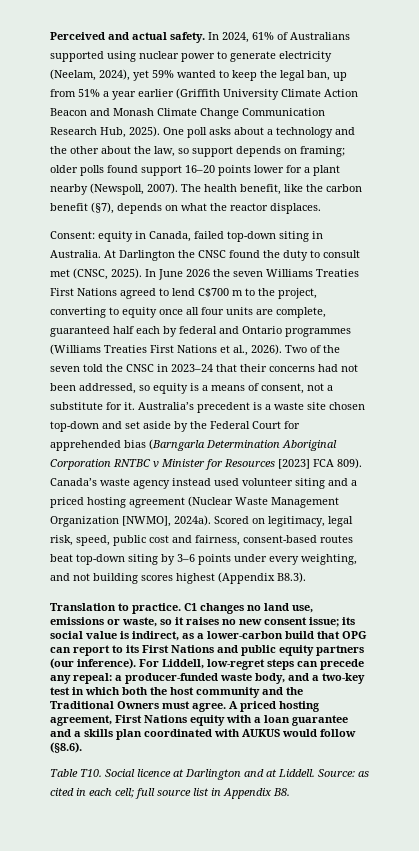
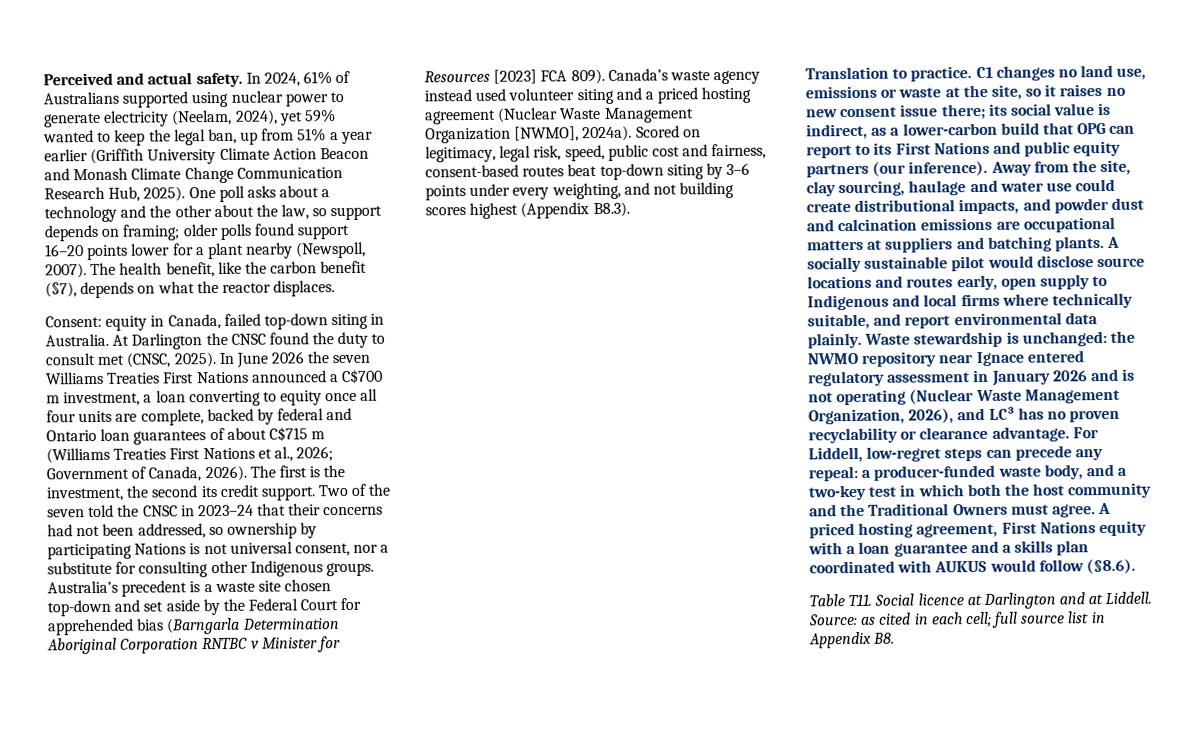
- In June 2026 the seven Williams Treaties First Nations agreed to lend C$700 m to the project, converting to equity once all four units are complete, guaranteed half each by federal and Ontario programmes (Williams Treaties First Nations et al., 2026).
+ In June 2026 the seven Williams Treaties First Nations announced a C$700 m investment, a loan converting to equity once all four units are complete, backed by federal and Ontario loan guarantees of about C$715 m (Williams Treaties First Nations et al., 2026; Government of Canada, 2026). The first is the investment, the second its credit support.
- Two of the seven told the CNSC in 2023–24 that their concerns had not been addressed, so equity is a means of consent, not a substitute for it.
+ Two of the seven told the CNSC in 2023–24 that their concerns had not been addressed, so ownership by participating Nations is not universal consent, nor a substitute for consulting other Indigenous groups.
- C1 changes no land use, emissions or waste, so it raises no new consent issue; its social value is indirect, as a lower-carbon build that OPG can report to its First Nations and public equity partners (our inference).
+ C1 changes no land use, emissions or waste at the site, so it raises no new consent issue there; its social value is indirect, as a lower-carbon build that OPG can report to its First Nations and public equity partners (our inference).
+ Away from the site, clay sourcing, haulage and water use could create distributional impacts, and powder dust and calcination emissions are occupational matters at suppliers and batching plants. A socially sustainable pilot would disclose source locations and routes early, open supply to Indigenous and local firms where technically suitable, and report environmental data plainly. Waste stewardship is unchanged: the NWMO repository near Ignace entered regulatory assessment in January 2026 and is not operating (Nuclear Waste Management Organization, 2026), and LC³ has no proven recyclability or clearance advantage.
- Table T10. Social licence at Darlington and at Liddell.
+ Table T11. Social licence at Darlington and at Liddell.

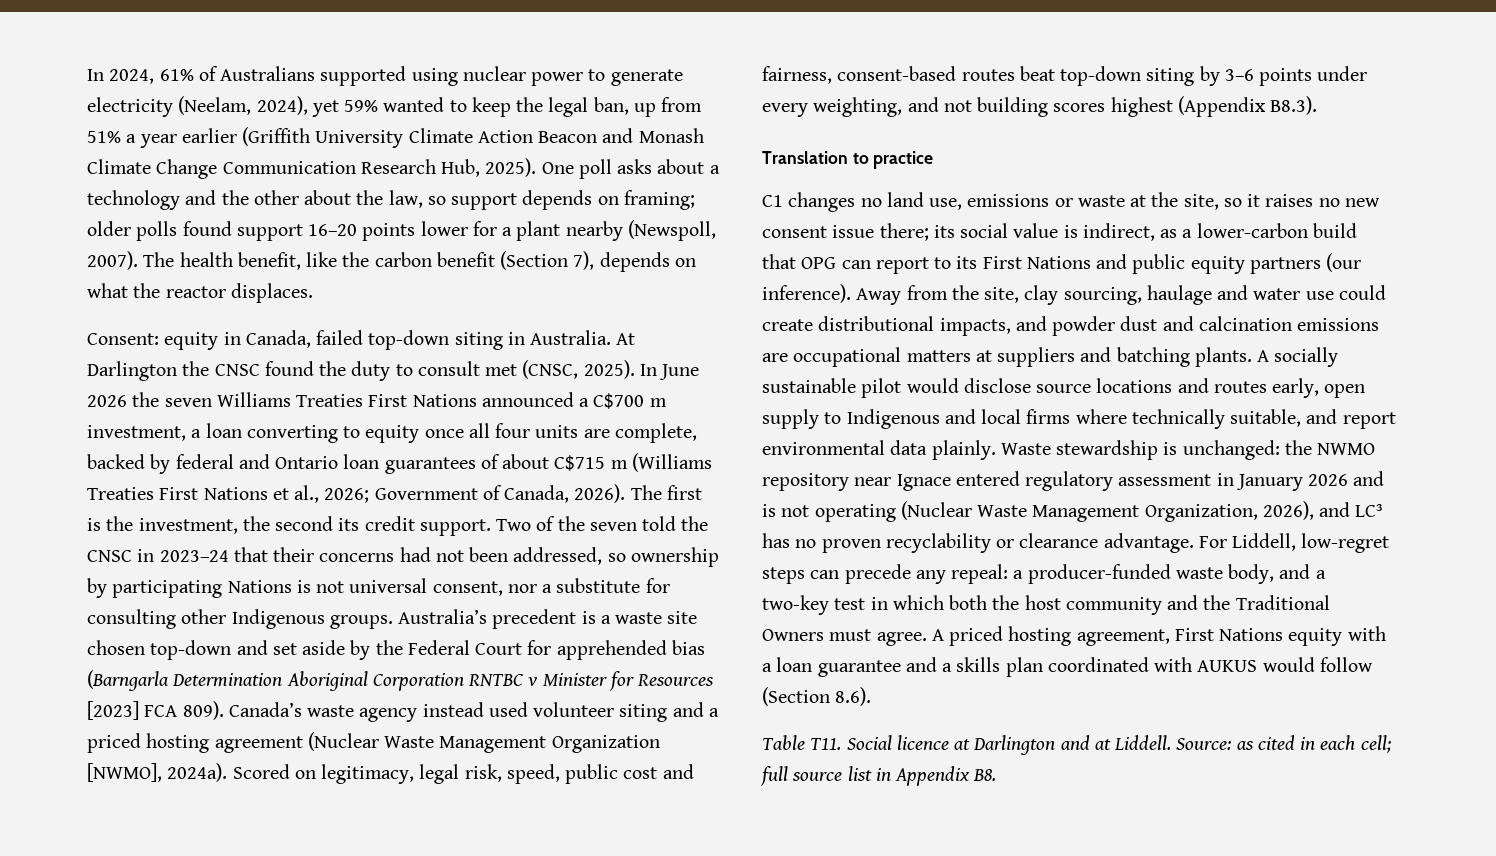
- Perceived and actual safety.
- The health benefit, like the carbon benefit (§7), depends on what the reactor displaces.
+ The health benefit, like the carbon benefit (Section 7), depends on what the reactor displaces.
- Translation to practice. C1 changes no land use, emissions or waste at the site, so it raises no new consent issue there; its social value is indirect, as a lower-carbon build that OPG can report to its First Nations and public equity partners (our inference).
+ Translation to practice
+ C1 changes no land use, emissions or waste at the site, so it raises no new consent issue there; its social value is indirect, as a lower-carbon build that OPG can report to its First Nations and public equity partners (our inference).
- A priced hosting agreement, First Nations equity with a loan guarantee and a skills plan coordinated with AUKUS would follow (§8.6).
+ A priced hosting agreement, First Nations equity with a loan guarantee and a skills plan coordinated with AUKUS would follow (Section 8.6).

